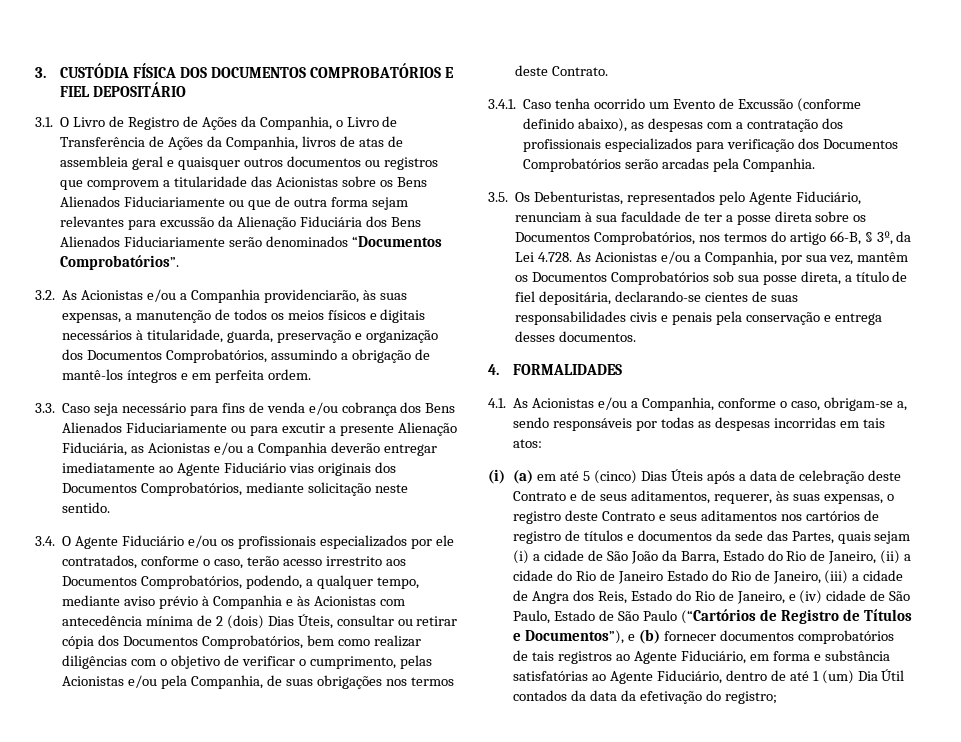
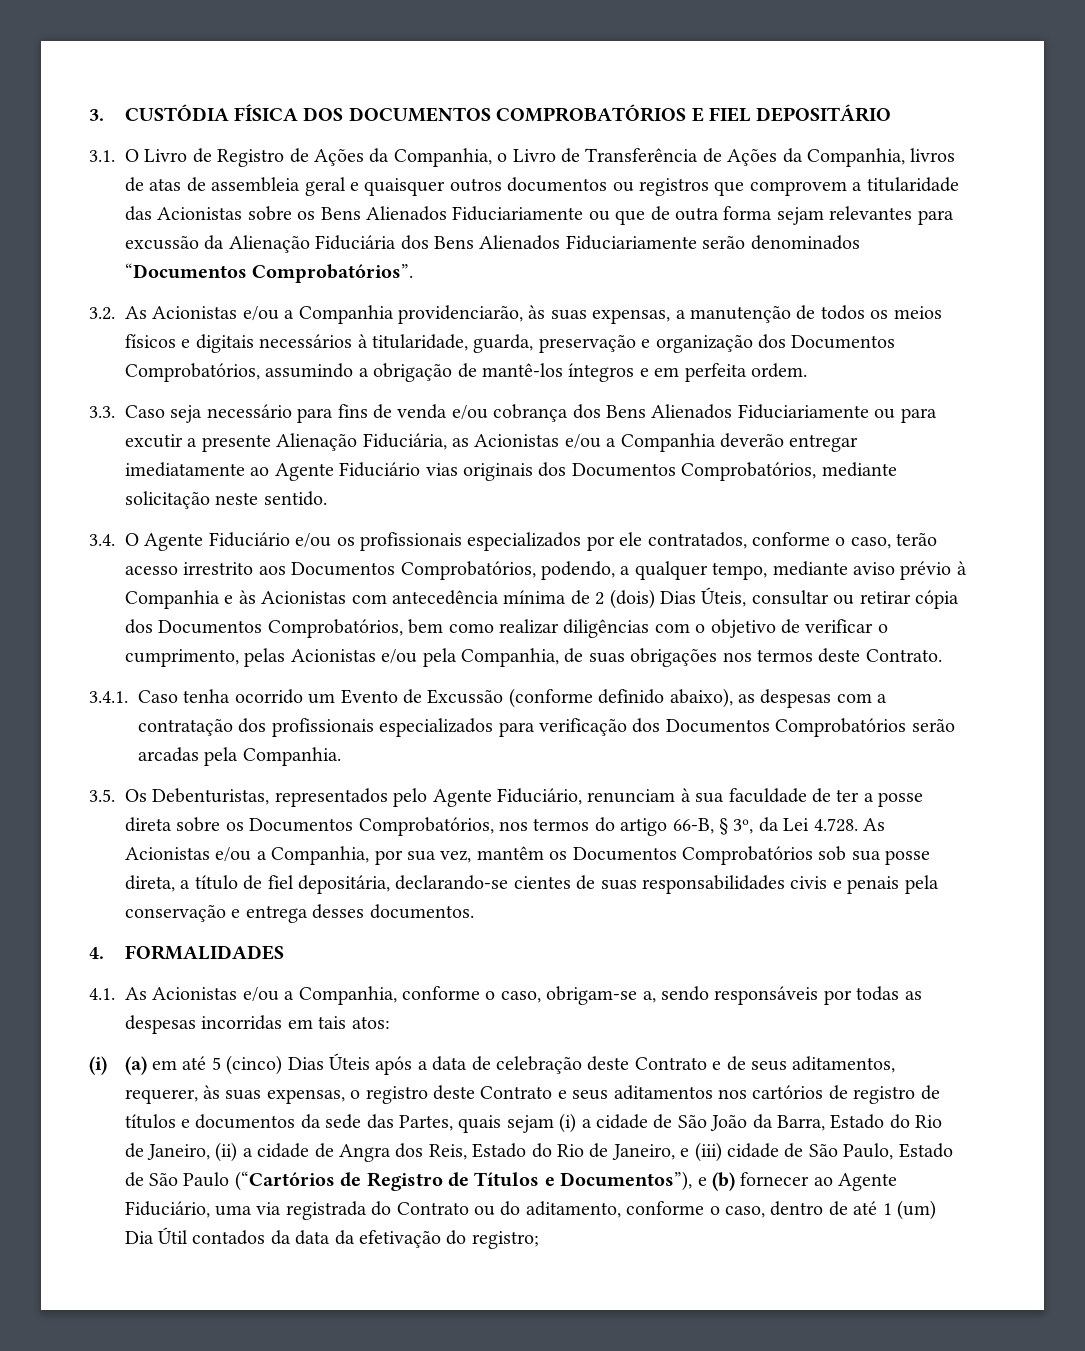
- (i) (a) em até 5 (cinco) Dias Úteis após a data de celebração deste Contrato e de seus aditamentos, requerer, às suas expensas, o registro deste Contrato e seus aditamentos nos cartórios de registro de títulos e documentos da sede das Partes, quais sejam (i) a cidade de São João da Barra, Estado do Rio de Janeiro, (ii) a cidade do Rio de Janeiro Estado do Rio de Janeiro, (iii) a cidade de Angra dos Reis, Estado do Rio de Janeiro, e (iv) cidade de São Paulo, Estado de São Paulo (“Cartórios de Registro de Títulos e Documentos”), e (b) fornecer documentos comprobatórios de tais registros ao Agente Fiduciário, em forma e substância satisfatórias ao Agente Fiduciário, dentro de até 1 (um) Dia Útil contados da data da efetivação do registro;
+ (i) (a) em até 5 (cinco) Dias Úteis após a data de celebração deste Contrato e de seus aditamentos, requerer, às suas expensas, o registro deste Contrato e seus aditamentos nos cartórios de registro de títulos e documentos da sede das Partes, quais sejam (i) a cidade de São João da Barra, Estado do Rio de Janeiro, (ii) a cidade de Angra dos Reis, Estado do Rio de Janeiro, e (iii) cidade de São Paulo, Estado de São Paulo (“Cartórios de Registro de Títulos e Documentos”), e (b) fornecer ao Agente Fiduciário, uma via registrada do Contrato ou do aditamento, conforme o caso, dentro de até 1 (um) Dia Útil contados da data da efetivação do registro;

